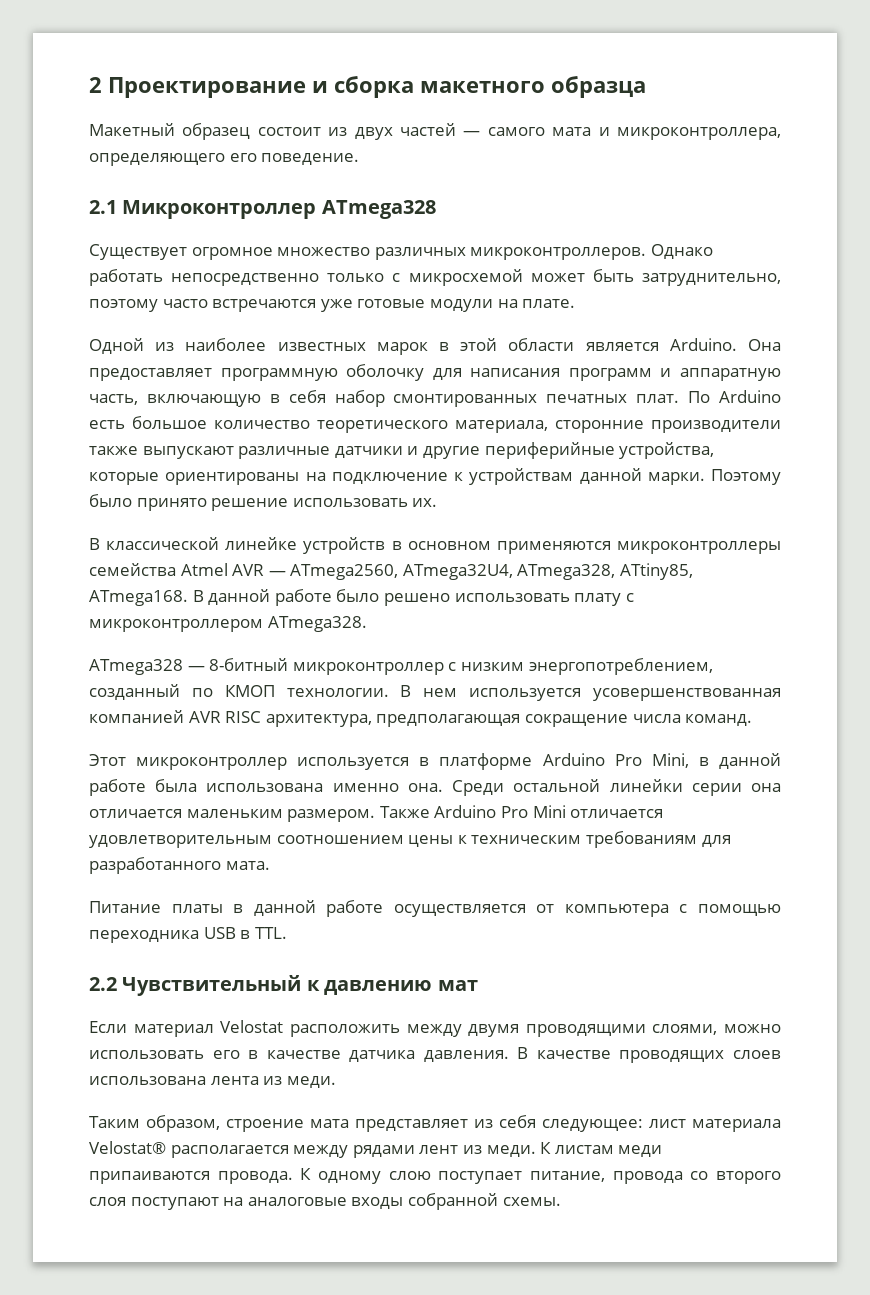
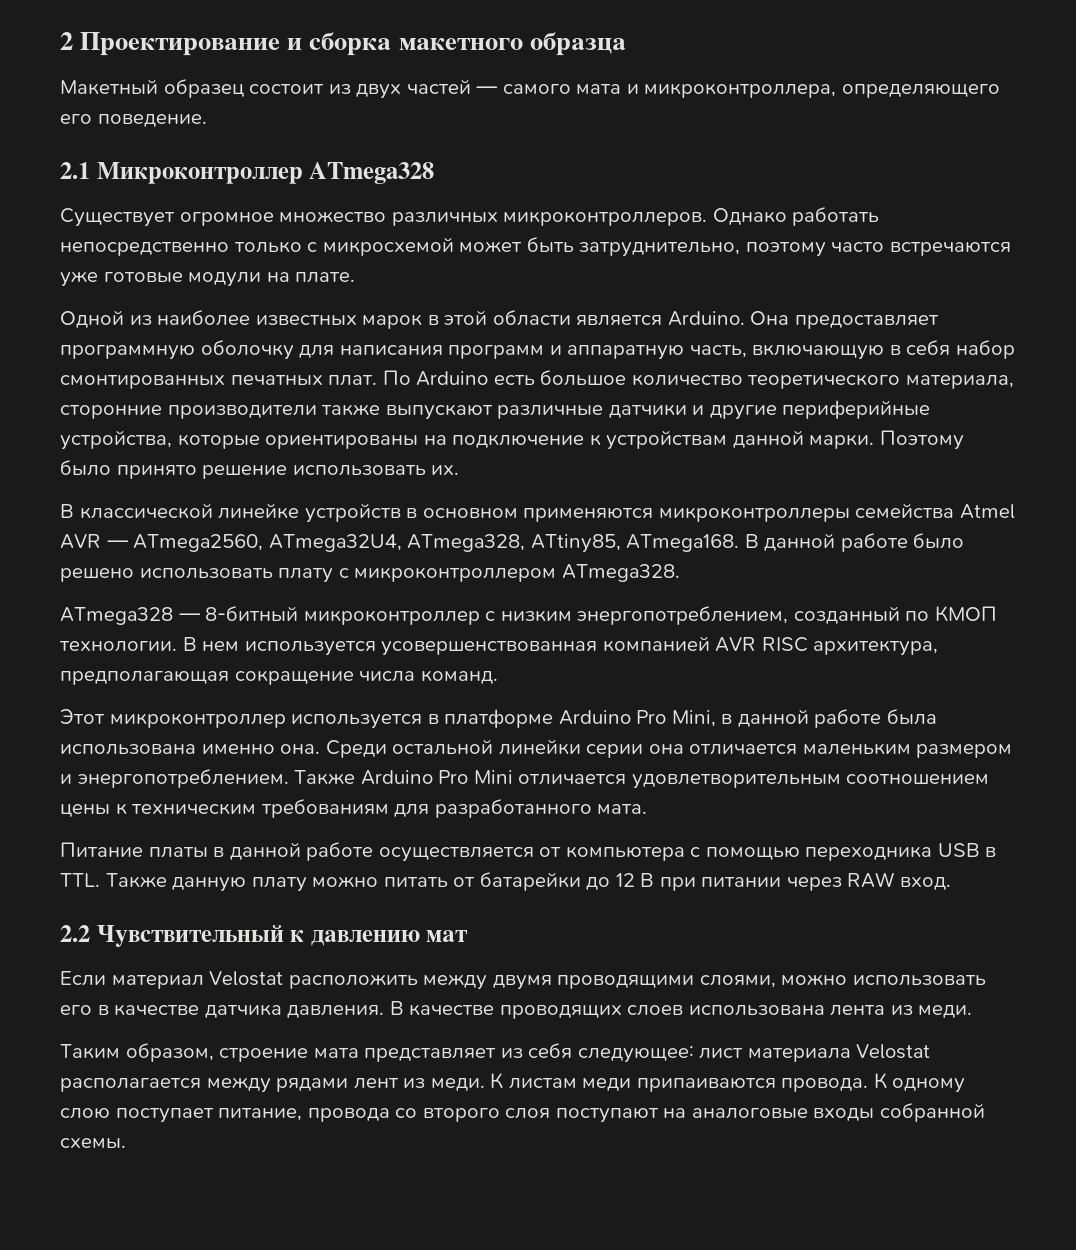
- Среди остальной линейки серии она отличается маленьким размером.
+ Среди остальной линейки серии она отличается маленьким размером и энергопотреблением.
- Питание платы в данной работе осуществляется от компьютера с помощью переходника USB в TTL.
+ Питание платы в данной работе осуществляется от компьютера с помощью переходника USB в TTL. Также данную плату можно питать от батарейки до 12 В при питании через RAW вход.
- Таким образом, строение мата представляет из себя следующее: лист материала Velostat® располагается между рядами лент из меди.
+ Таким образом, строение мата представляет из себя следующее: лист материала Velostat располагается между рядами лент из меди.

